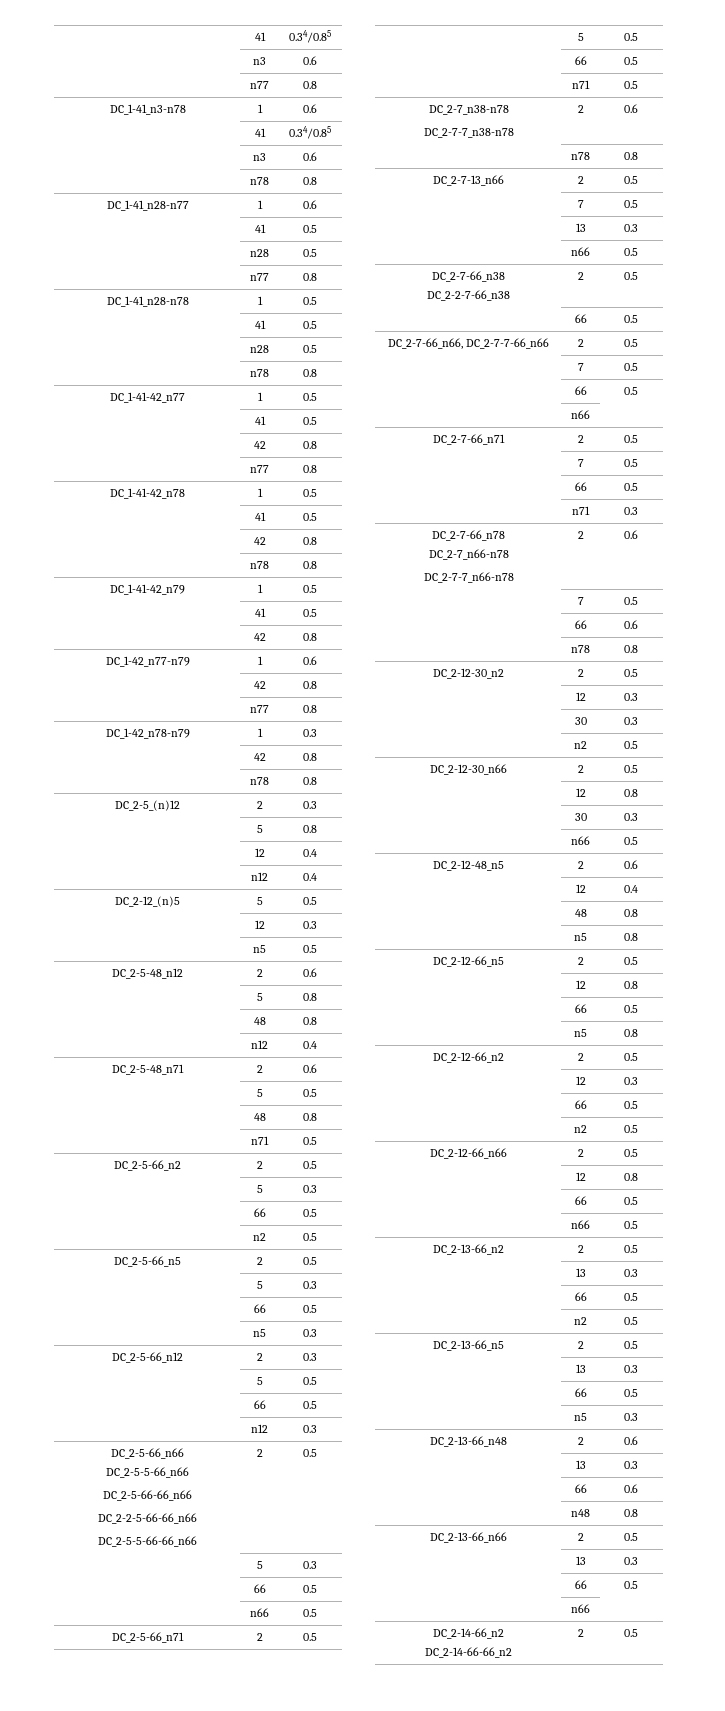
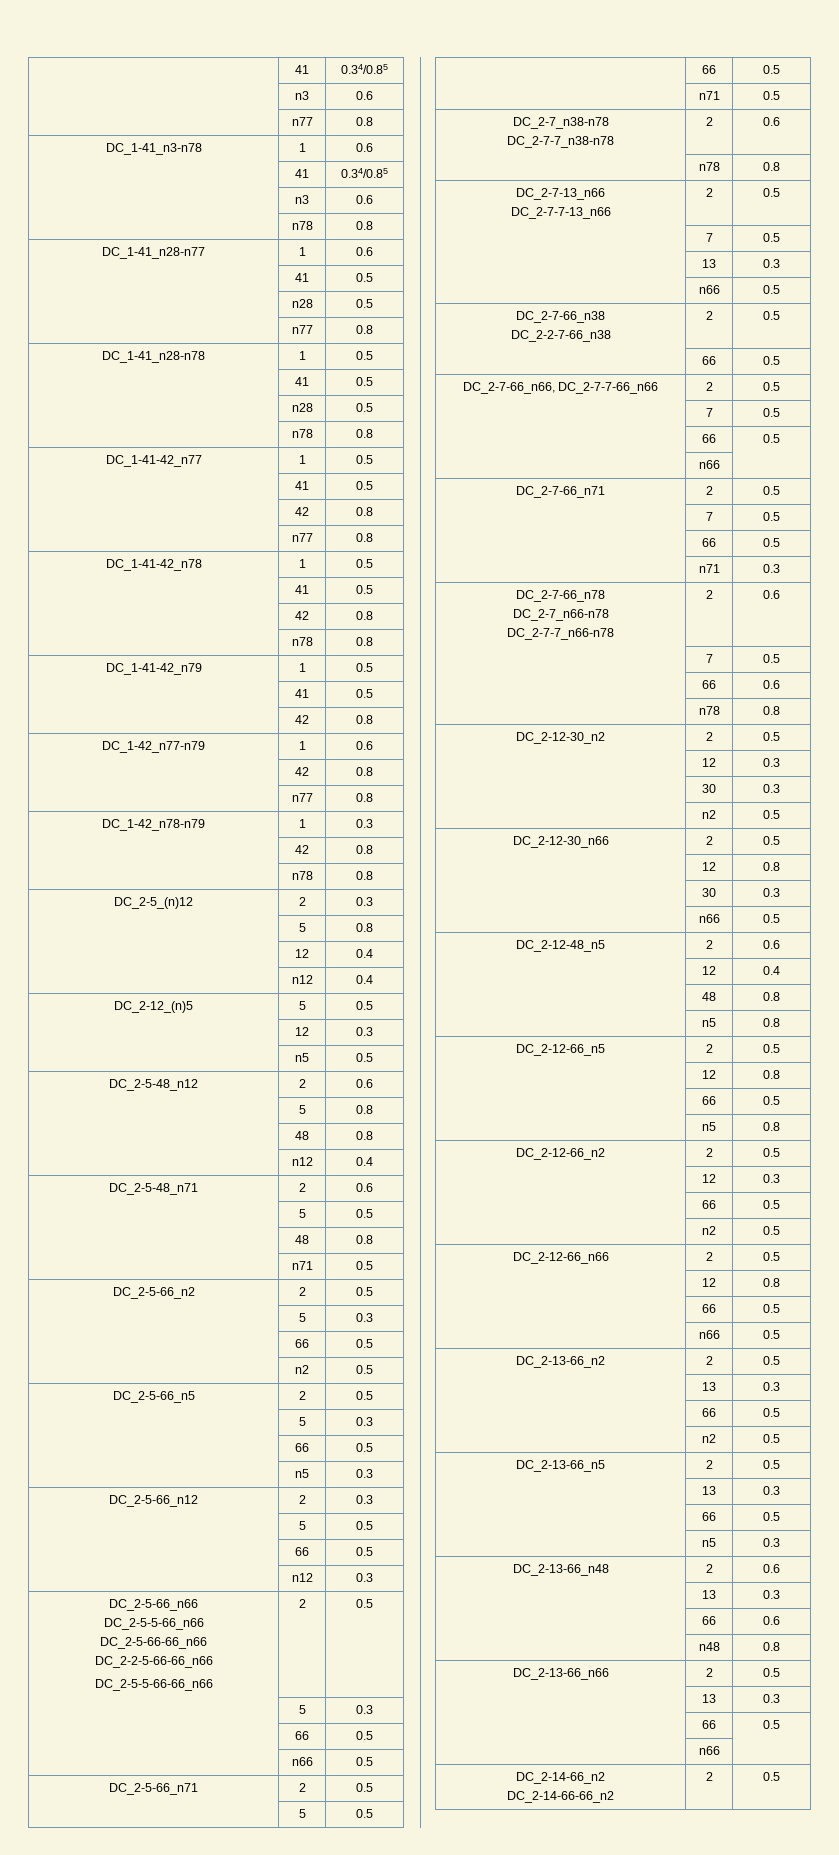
- DC_2-7-13_n66 | 2 | 0.5
+ DC_2-7-13_n66
+ DC_2-7-7-13_n66 | 2 | 0.5

